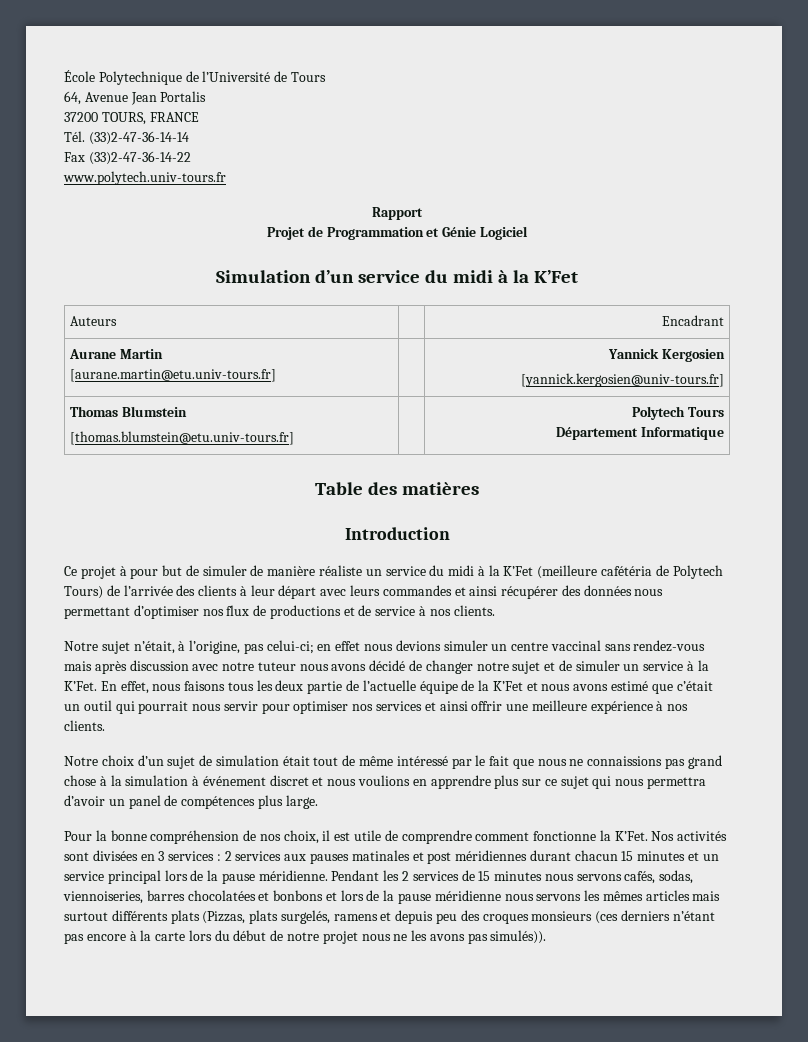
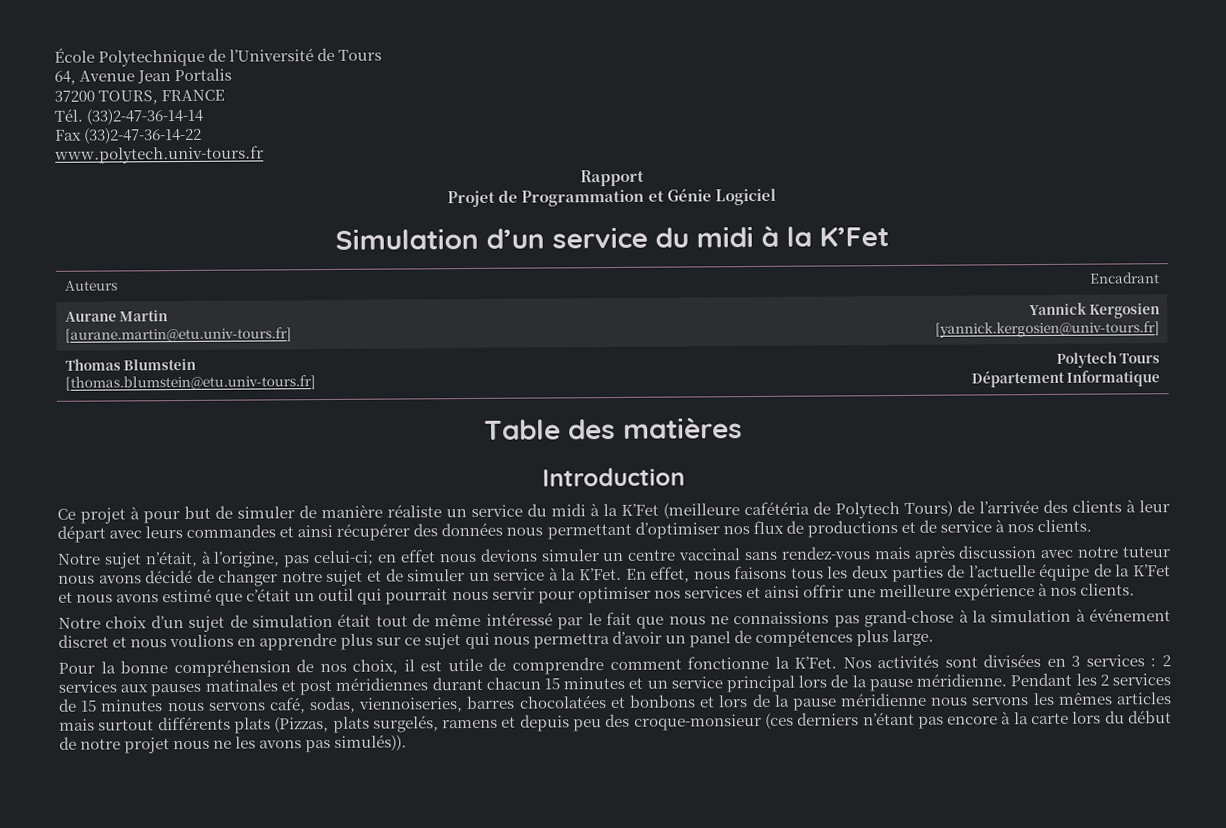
- En effet, nous faisons tous les deux partie de l’actuelle équipe de la K’Fet et nous avons estimé que c’était un outil qui pourrait nous servir pour optimiser nos services et ainsi offrir une meilleure expérience à nos clients.
+ En effet, nous faisons tous les deux parties de l’actuelle équipe de la K’Fet et nous avons estimé que c’était un outil qui pourrait nous servir pour optimiser nos services et ainsi offrir une meilleure expérience à nos clients.
- Notre choix d’un sujet de simulation était tout de même intéressé par le fait que nous ne connaissions pas grand chose à la simulation à événement discret et nous voulions en apprendre plus sur ce sujet qui nous permettra d’avoir un panel de compétences plus large.
+ Notre choix d’un sujet de simulation était tout de même intéressé par le fait que nous ne connaissions pas grand-chose à la simulation à événement discret et nous voulions en apprendre plus sur ce sujet qui nous permettra d’avoir un panel de compétences plus large.
- Pendant les 2 services de 15 minutes nous servons cafés, sodas, viennoiseries, barres chocolatées et bonbons et lors de la pause méridienne nous servons les mêmes articles mais surtout différents plats (Pizzas, plats surgelés, ramens et depuis peu des croques monsieurs (ces derniers n’étant pas encore à la carte lors du début de notre projet nous ne les avons pas simulés)).
+ Pendant les 2 services de 15 minutes nous servons café, sodas, viennoiseries, barres chocolatées et bonbons et lors de la pause méridienne nous servons les mêmes articles mais surtout différents plats (Pizzas, plats surgelés, ramens et depuis peu des croque-monsieur (ces derniers n’étant pas encore à la carte lors du début de notre projet nous ne les avons pas simulés)).

